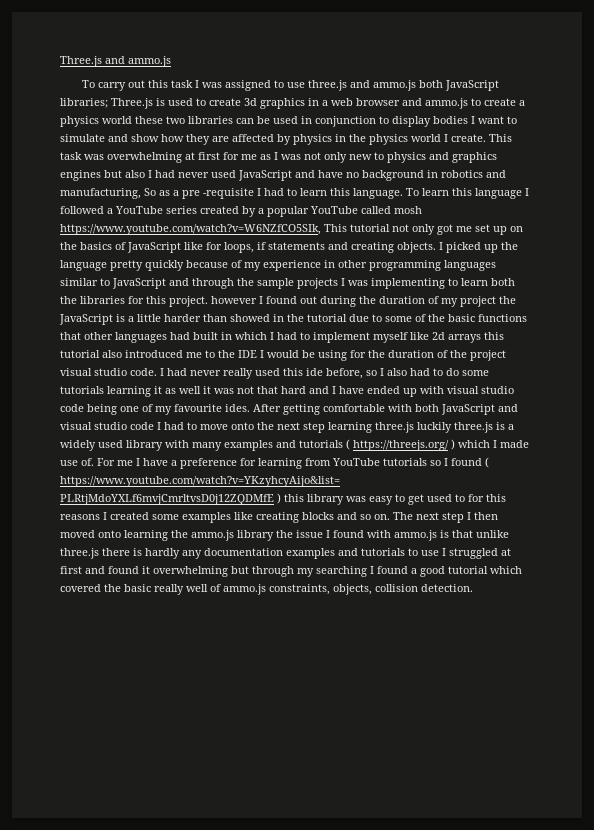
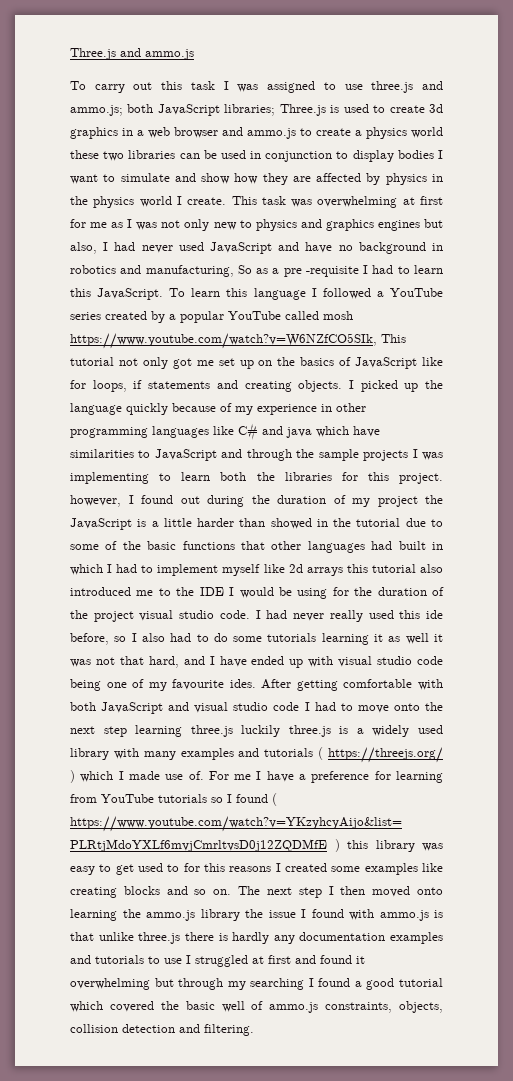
- To carry out this task I was assigned to use three.js and ammo.js both JavaScript libraries;
+ To carry out this task I was assigned to use three.js and ammo.js; both JavaScript libraries;
- This task was overwhelming at first for me as I was not only new to physics and graphics engines but also I had never used JavaScript and have no background in robotics and manufacturing, So as a pre -requisite I had to learn this language.
+ This task was overwhelming at first for me as I was not only new to physics and graphics engines but also, I had never used JavaScript and have no background in robotics and manufacturing, So as a pre -requisite I had to learn this JavaScript.
- I picked up the language pretty quickly because of my experience in other programming languages similar to JavaScript and through the sample projects I was implementing to learn both the libraries for this project. however I found out during the duration of my project the JavaScript is a little harder than showed in the tutorial due to some of the basic functions that other languages had built in which I had to implement myself like 2d arrays this tutorial also introduced me to the IDE I would be using for the duration of the project visual studio code.
+ I picked up the language quickly because of my experience in other programming languages like C# and java which have similarities to JavaScript and through the sample projects I was implementing to learn both the libraries for this project. however, I found out during the duration of my project the JavaScript is a little harder than showed in the tutorial due to some of the basic functions that other languages had built in which I had to implement myself like 2d arrays this tutorial also introduced me to the IDE I would be using for the duration of the project visual studio code.
- I had never really used this ide before, so I also had to do some tutorials learning it as well it was not that hard and I have ended up with visual studio code being one of my favourite ides.
+ I had never really used this ide before, so I also had to do some tutorials learning it as well it was not that hard, and I have ended up with visual studio code being one of my favourite ides.
- The next step I then moved onto learning the ammo.js library the issue I found with ammo.js is that unlike three.js there is hardly any documentation examples and tutorials to use I struggled at first and found it overwhelming but through my searching I found a good tutorial which covered the basic really well of ammo.js constraints, objects, collision detection.
+ The next step I then moved onto learning the ammo.js library the issue I found with ammo.js is that unlike three.js there is hardly any documentation examples and tutorials to use I struggled at first and found it overwhelming but through my searching I found a good tutorial which covered the basic well of ammo.js constraints, objects, collision detection and filtering.

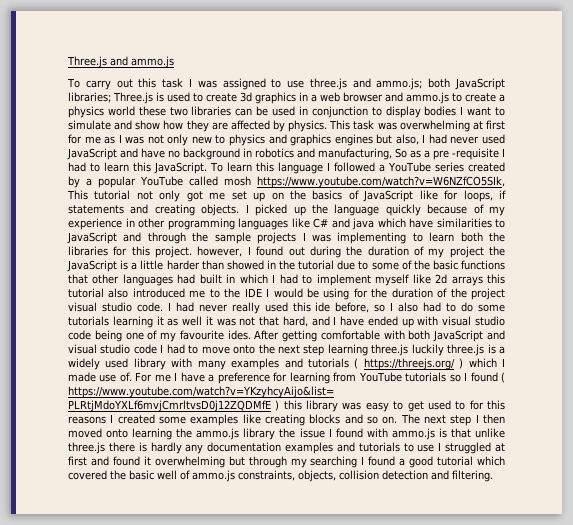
- To carry out this task I was assigned to use three.js and ammo.js; both JavaScript libraries; Three.js is used to create 3d graphics in a web browser and ammo.js to create a physics world these two libraries can be used in conjunction to display bodies I want to simulate and show how they are affected by physics in the physics world I create.
+ To carry out this task I was assigned to use three.js and ammo.js; both JavaScript libraries; Three.js is used to create 3d graphics in a web browser and ammo.js to create a physics world these two libraries can be used in conjunction to display bodies I want to simulate and show how they are affected by physics.

